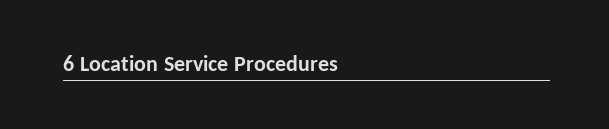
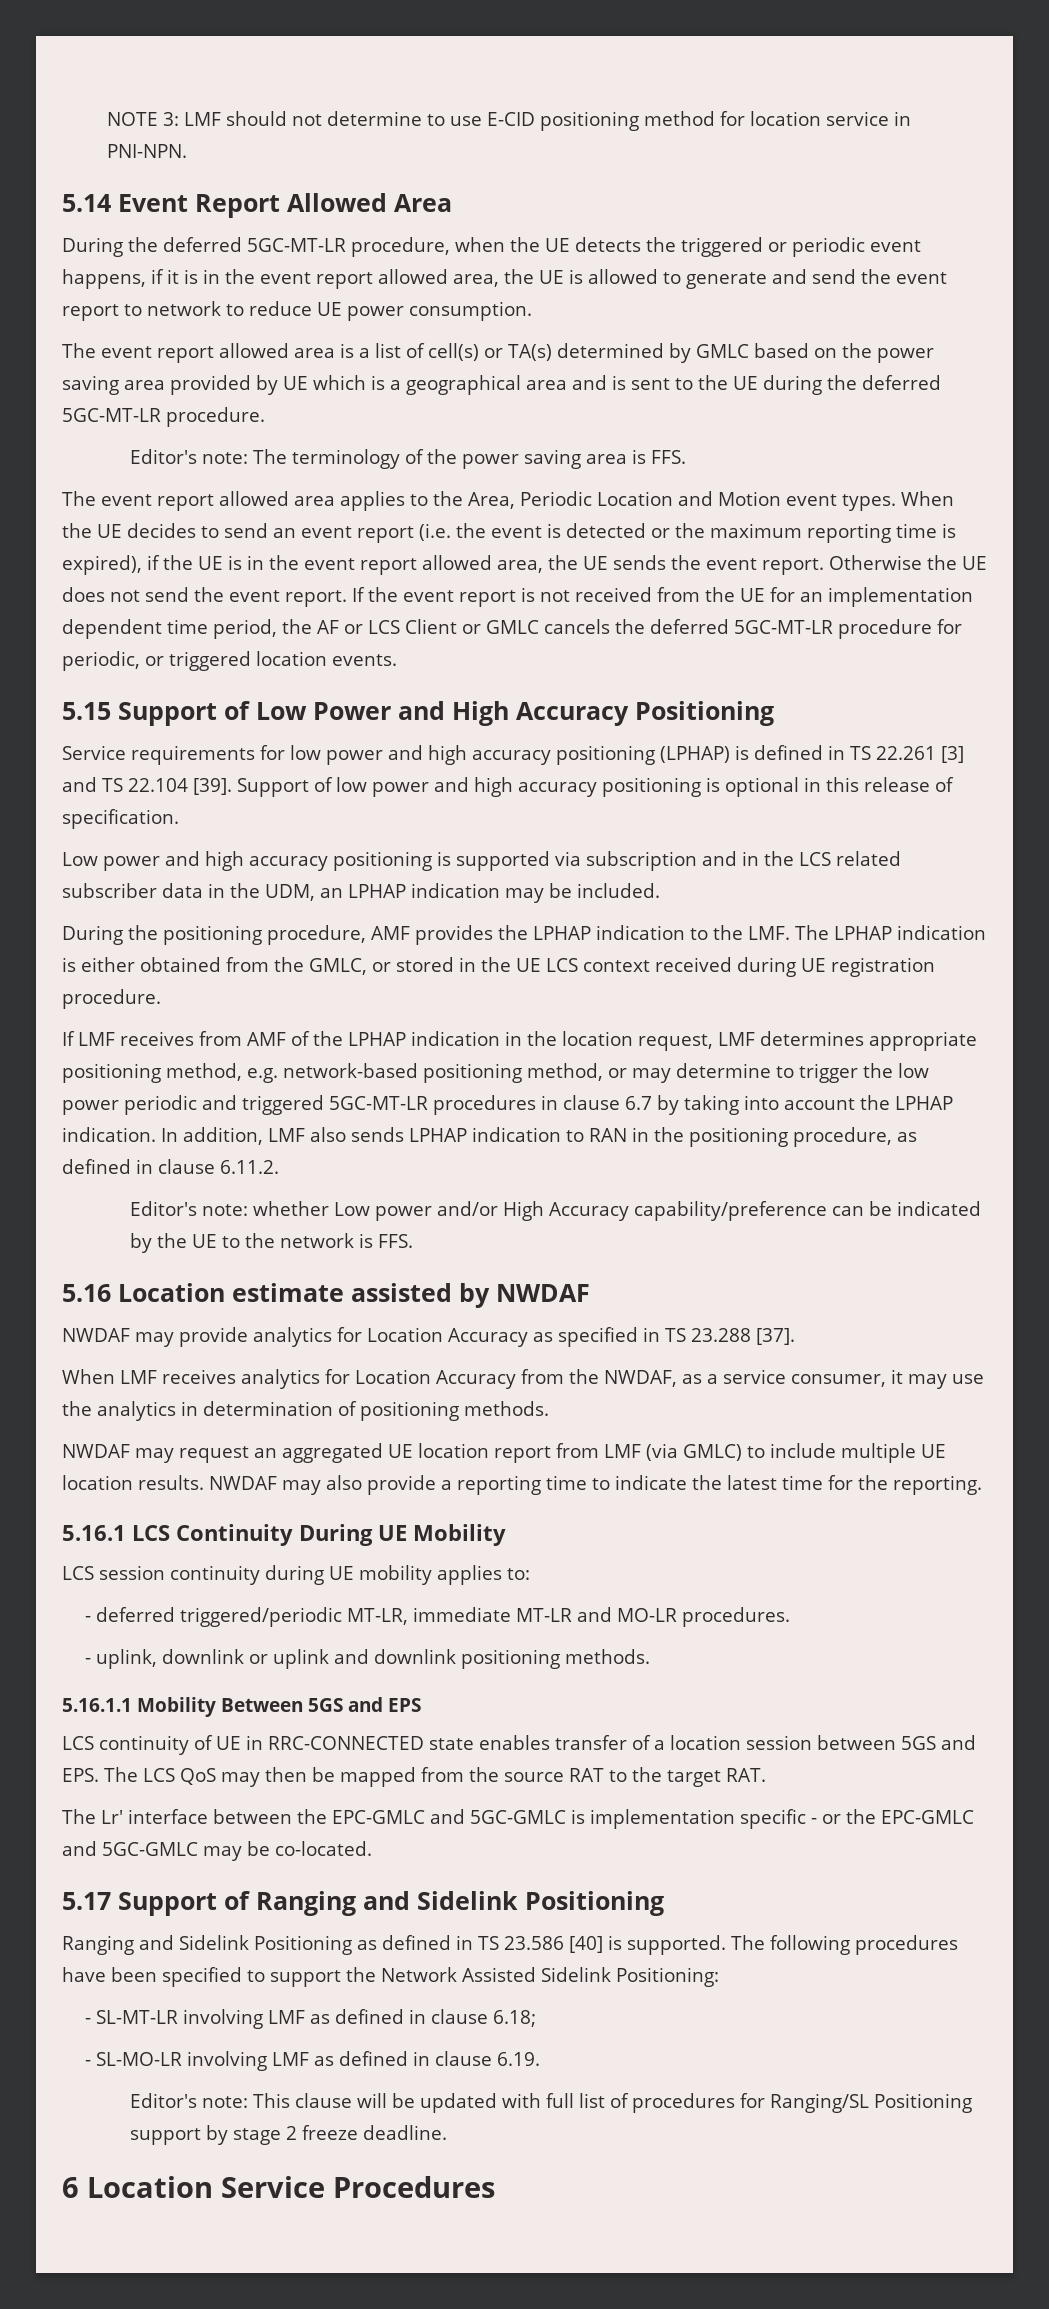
+ NOTE 3: LMF should not determine to use E-CID positioning method for location service in PNI-NPN.
+ 5.14 Event Report Allowed Area
+ During the deferred 5GC-MT-LR procedure, when the UE detects the triggered or periodic event happens, if it is in the event report allowed area, the UE is allowed to generate and send the event report to network to reduce UE power consumption.
+ The event report allowed area is a list of cell(s) or TA(s) determined by GMLC based on the power saving area provided by UE which is a geographical area and is sent to the UE during the deferred 5GC-MT-LR procedure.
+ Editor's note: The terminology of the power saving area is FFS.
+ The event report allowed area applies to the Area, Periodic Location and Motion event types. When the UE decides to send an event report (i.e. the event is detected or the maximum reporting time is expired), if the UE is in the event report allowed area, the UE sends the event report. Otherwise the UE does not send the event report. If the event report is not received from the UE for an implementation dependent time period, the AF or LCS Client or GMLC cancels the deferred 5GC-MT-LR procedure for periodic, or triggered location events.
+ 5.15 Support of Low Power and High Accuracy Positioning
+ Service requirements for low power and high accuracy positioning (LPHAP) is defined in TS 22.261 [3] and TS 22.104 [39]. Support of low power and high accuracy positioning is optional in this release of specification.
+ Low power and high accuracy positioning is supported via subscription and in the LCS related subscriber data in the UDM, an LPHAP indication may be included.
+ During the positioning procedure, AMF provides the LPHAP indication to the LMF. The LPHAP indication is either obtained from the GMLC, or stored in the UE LCS context received during UE registration procedure.
+ If LMF receives from AMF of the LPHAP indication in the location request, LMF determines appropriate positioning method, e.g. network-based positioning method, or may determine to trigger the low power periodic and triggered 5GC-MT-LR procedures in clause 6.7 by taking into account the LPHAP indication. In addition, LMF also sends LPHAP indication to RAN in the positioning procedure, as defined in clause 6.11.2.
+ Editor's note: whether Low power and/or High Accuracy capability/preference can be indicated by the UE to the network is FFS.
+ 5.16 Location estimate assisted by NWDAF
+ NWDAF may provide analytics for Location Accuracy as specified in TS 23.288 [37].
+ When LMF receives analytics for Location Accuracy from the NWDAF, as a service consumer, it may use the analytics in determination of positioning methods.
+ NWDAF may request an aggregated UE location report from LMF (via GMLC) to include multiple UE location results. NWDAF may also provide a reporting time to indicate the latest time for the reporting.
+ 5.16.1 LCS Continuity During UE Mobility
+ LCS session continuity during UE mobility applies to:
+ - deferred triggered/periodic MT-LR, immediate MT-LR and MO-LR procedures.
+ - uplink, downlink or uplink and downlink positioning methods.
+ 5.16.1.1 Mobility Between 5GS and EPS
+ LCS continuity of UE in RRC-CONNECTED state enables transfer of a location session between 5GS and EPS. The LCS QoS may then be mapped from the source RAT to the target RAT.
+ The Lr' interface between the EPC-GMLC and 5GC-GMLC is implementation specific - or the EPC-GMLC and 5GC-GMLC may be co-located.
+ 5.17 Support of Ranging and Sidelink Positioning
+ Ranging and Sidelink Positioning as defined in TS 23.586 [40] is supported. The following procedures have been specified to support the Network Assisted Sidelink Positioning:
+ - SL-MT-LR involving LMF as defined in clause 6.18;
+ - SL-MO-LR involving LMF as defined in clause 6.19.
+ Editor's note: This clause will be updated with full list of procedures for Ranging/SL Positioning support by stage 2 freeze deadline.

